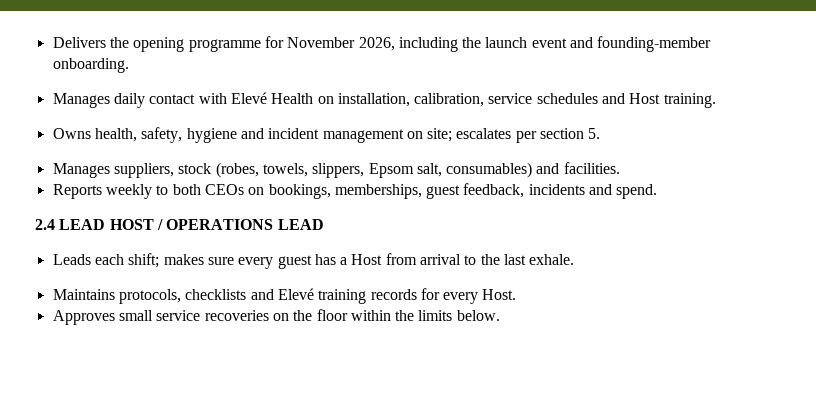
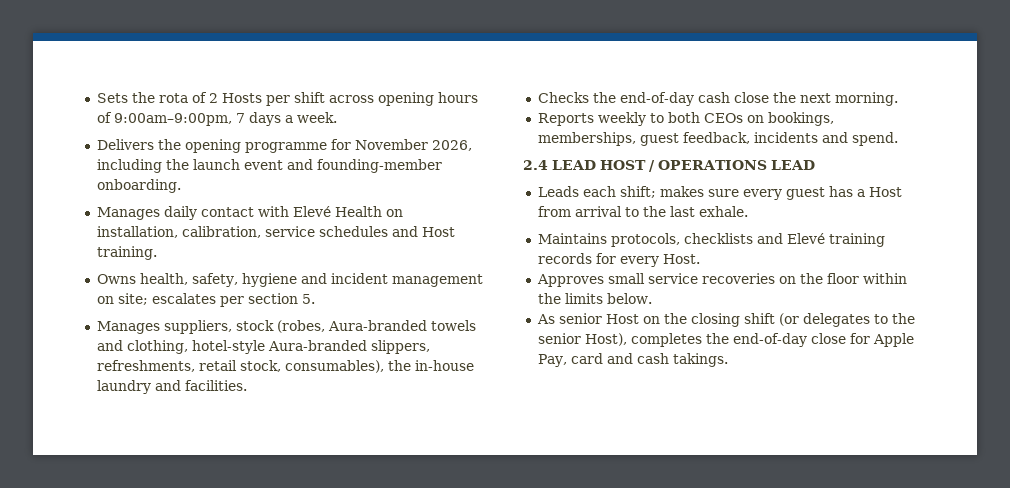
+ Sets the rota of 2 Hosts per shift across opening hours of 9:00am–9:00pm, 7 days a week.
- Manages suppliers, stock (robes, towels, slippers, Epsom salt, consumables) and facilities.
+ Manages suppliers, stock (robes, Aura-branded towels and clothing, hotel-style Aura-branded slippers, refreshments, retail stock, consumables), the in-house laundry and facilities.
+ Checks the end-of-day cash close the next morning.
+ As senior Host on the closing shift (or delegates to the senior Host), completes the end-of-day close for Apple Pay, card and cash takings.

